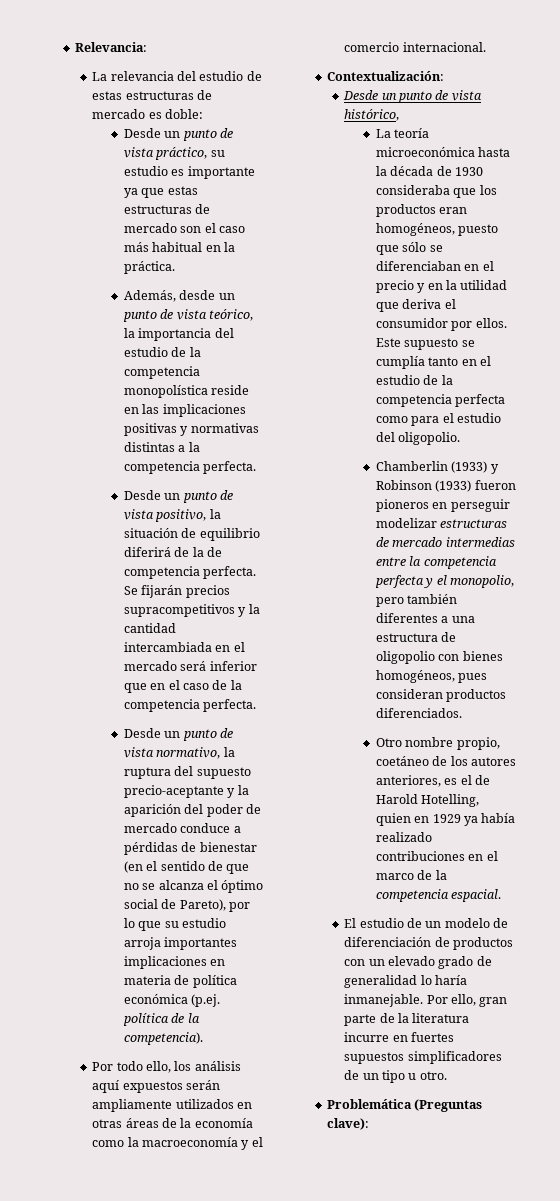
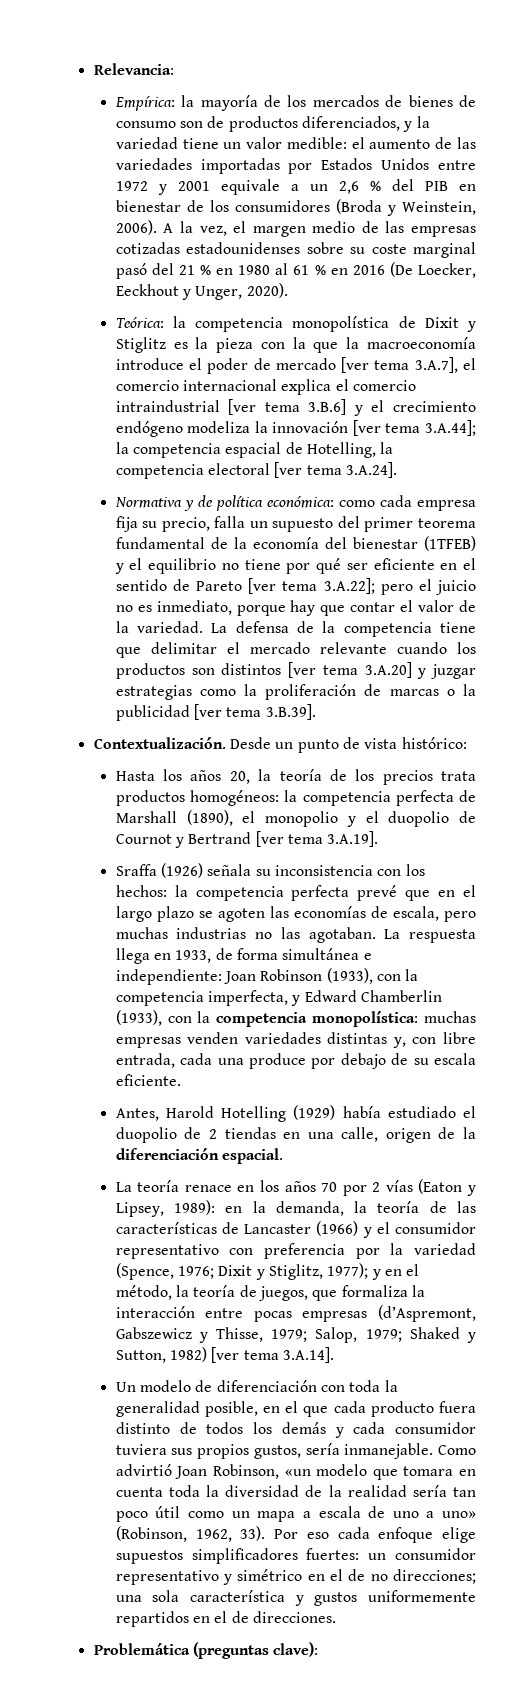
- La relevancia del estudio de estas estructuras de mercado es doble:
- Desde un punto de vista práctico, su estudio es importante ya que estas estructuras de mercado son el caso más habitual en la práctica.
- Además, desde un punto de vista teórico, la importancia del estudio de la competencia monopolística reside en las implicaciones positivas y normativas distintas a la competencia perfecta.
- Desde un punto de vista positivo, la situación de equilibrio diferirá de la de competencia perfecta. Se fijarán precios supracompetitivos y la cantidad intercambiada en el mercado será inferior que en el caso de la competencia perfecta.
- Desde un punto de vista normativo, la ruptura del supuesto precio-aceptante y la aparición del poder de mercado conduce a pérdidas de bienestar (en el sentido de que no se alcanza el óptimo social de Pareto), por lo que su estudio arroja importantes implicaciones en materia de política económica (p.ej. política de la competencia).
- Por todo ello, los análisis aquí expuestos serán ampliamente utilizados en otras áreas de la economía como la macroeconomía y el comercio internacional.
- Contextualización:
- Desde un punto de vista histórico,
- La teoría microeconómica hasta la década de 1930 consideraba que los productos eran homogéneos, puesto que sólo se diferenciaban en el precio y en la utilidad que deriva el consumidor por ellos. Este supuesto se cumplía tanto en el estudio de la competencia perfecta como para el estudio del oligopolio.
- Chamberlin (1933) y Robinson (1933) fueron pioneros en perseguir modelizar estructuras de mercado intermedias entre la competencia perfecta y el monopolio, pero también diferentes a una estructura de oligopolio con bienes homogéneos, pues consideran productos diferenciados.
- Otro nombre propio, coetáneo de los autores anteriores, es el de Harold Hotelling, quien en 1929 ya había realizado contribuciones en el marco de la competencia espacial.
- El estudio de un modelo de diferenciación de productos con un elevado grado de generalidad lo haría inmanejable. Por ello, gran parte de la literatura incurre en fuertes supuestos simplificadores de un tipo u otro.
+ Empírica: la mayoría de los mercados de bienes de consumo son de productos diferenciados, y la variedad tiene un valor medible: el aumento de las variedades importadas por Estados Unidos entre 1972 y 2001 equivale a un 2,6 % del PIB en bienestar de los consumidores (Broda y Weinstein, 2006). A la vez, el margen medio de las empresas cotizadas estadounidenses sobre su coste marginal pasó del 21 % en 1980 al 61 % en 2016 (De Loecker, Eeckhout y Unger, 2020).
+ Teórica: la competencia monopolística de Dixit y Stiglitz es la pieza con la que la macroeconomía introduce el poder de mercado [ver tema 3.A.7], el comercio internacional explica el comercio intraindustrial [ver tema 3.B.6] y el crecimiento endógeno modeliza la innovación [ver tema 3.A.44]; la competencia espacial de Hotelling, la competencia electoral [ver tema 3.A.24].
+ Normativa y de política económica: como cada empresa fija su precio, falla un supuesto del primer teorema fundamental de la economía del bienestar (1TFEB) y el equilibrio no tiene por qué ser eficiente en el sentido de Pareto [ver tema 3.A.22]; pero el juicio no es inmediato, porque hay que contar el valor de la variedad. La defensa de la competencia tiene que delimitar el mercado relevante cuando los productos son distintos [ver tema 3.A.20] y juzgar estrategias como la proliferación de marcas o la publicidad [ver tema 3.B.39].
+ Contextualización. Desde un punto de vista histórico:
+ Hasta los años 20, la teoría de los precios trata productos homogéneos: la competencia perfecta de Marshall (1890), el monopolio y el duopolio de Cournot y Bertrand [ver tema 3.A.19].
+ Sraffa (1926) señala su inconsistencia con los hechos: la competencia perfecta prevé que en el largo plazo se agoten las economías de escala, pero muchas industrias no las agotaban. La respuesta llega en 1933, de forma simultánea e independiente: Joan Robinson (1933), con la competencia imperfecta, y Edward Chamberlin (1933), con la competencia monopolística: muchas empresas venden variedades distintas y, con libre entrada, cada una produce por debajo de su escala eficiente.
+ Antes, Harold Hotelling (1929) había estudiado el duopolio de 2 tiendas en una calle, origen de la diferenciación espacial.
+ La teoría renace en los años 70 por 2 vías (Eaton y Lipsey, 1989): en la demanda, la teoría de las características de Lancaster (1966) y el consumidor representativo con preferencia por la variedad (Spence, 1976; Dixit y Stiglitz, 1977); y en el método, la teoría de juegos, que formaliza la interacción entre pocas empresas (d’Aspremont, Gabszewicz y Thisse, 1979; Salop, 1979; Shaked y Sutton, 1982) [ver tema 3.A.14].
+ Un modelo de diferenciación con toda la generalidad posible, en el que cada producto fuera distinto de todos los demás y cada consumidor tuviera sus propios gustos, sería inmanejable. Como advirtió Joan Robinson, «un modelo que tomara en cuenta toda la diversidad de la realidad sería tan poco útil como un mapa a escala de uno a uno» (Robinson, 1962, 33). Por eso cada enfoque elige supuestos simplificadores fuertes: un consumidor representativo y simétrico en el de no direcciones; una sola característica y gustos uniformemente repartidos en el de direcciones.
- Problemática (Preguntas clave):
+ Problemática (preguntas clave):

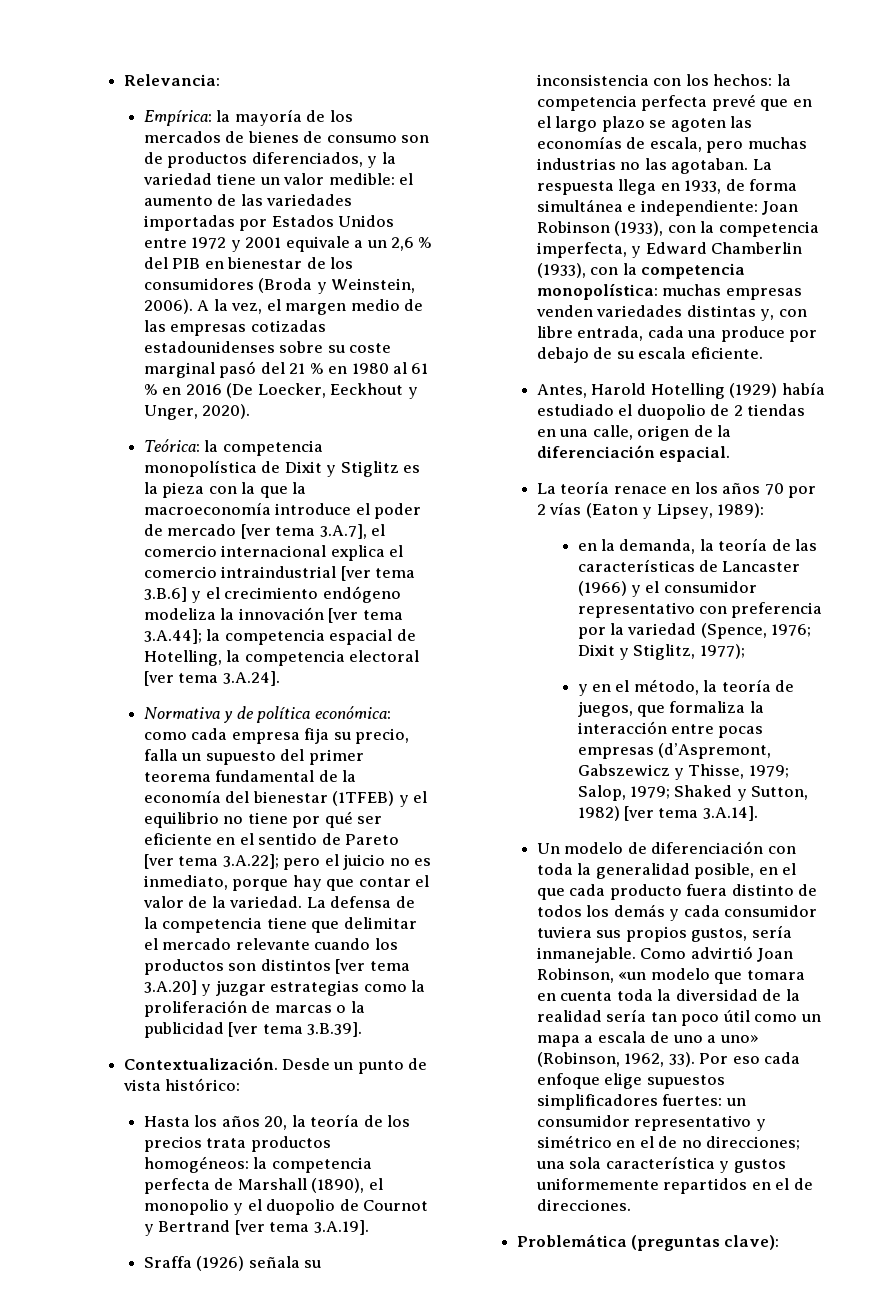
- La teoría renace en los años 70 por 2 vías (Eaton y Lipsey, 1989): en la demanda, la teoría de las características de Lancaster (1966) y el consumidor representativo con preferencia por la variedad (Spence, 1976;
+ La teoría renace en los años 70 por 2 vías (Eaton y Lipsey, 1989):
+ en la demanda, la teoría de las características de Lancaster (1966) y el consumidor representativo con preferencia por la variedad (Spence, 1976;
- Dixit y Stiglitz, 1977); y en el método, la teoría de juegos, que formaliza la interacción entre pocas empresas (d’Aspremont, Gabszewicz y Thisse, 1979;
+ Dixit y Stiglitz, 1977);
+ y en el método, la teoría de juegos, que formaliza la interacción entre pocas empresas (d’Aspremont, Gabszewicz y Thisse, 1979;

